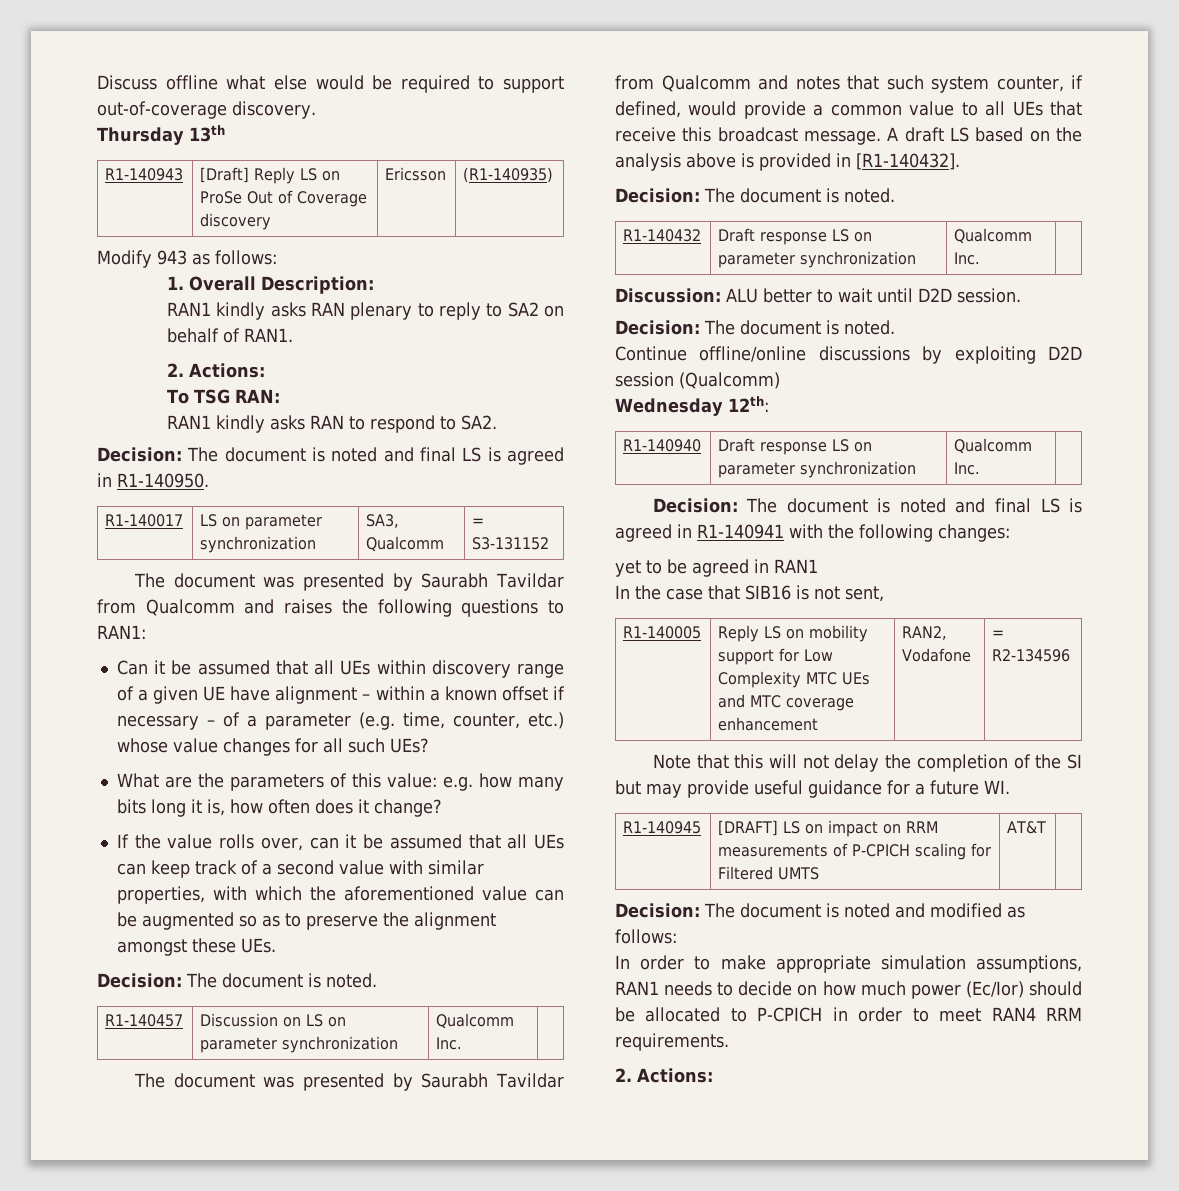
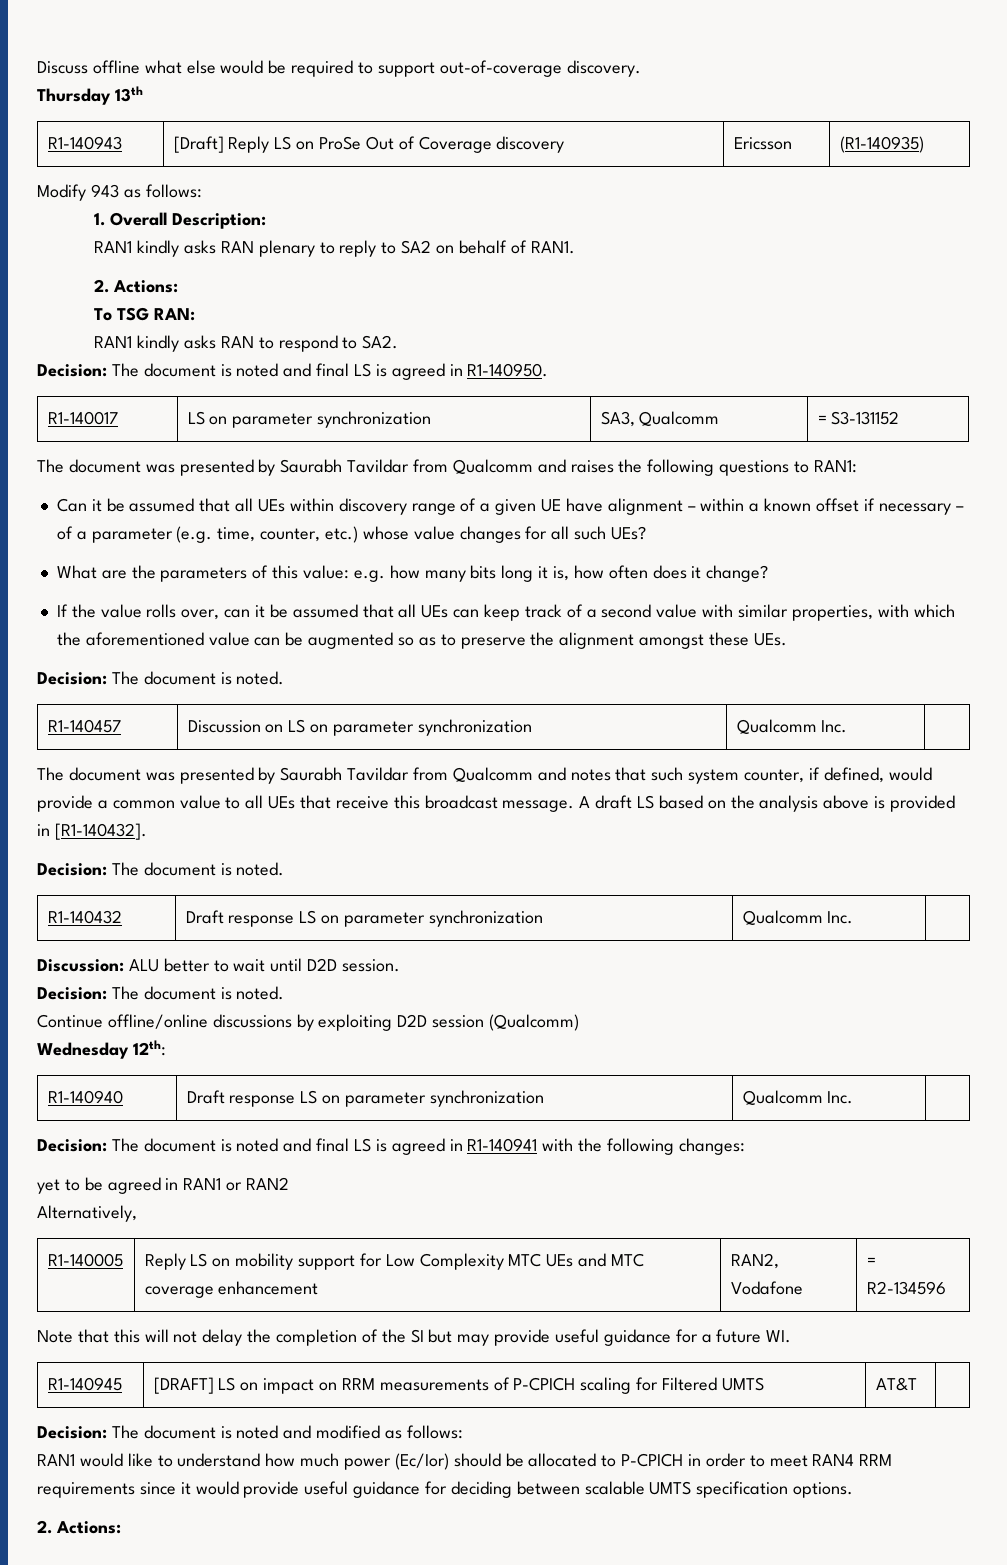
- yet to be agreed in RAN1
- In the case that SIB16 is not sent,
+ yet to be agreed in RAN1 or RAN2
+ Alternatively,
- In order to make appropriate simulation assumptions, RAN1 needs to decide on how much power (Ec/Ior) should be allocated to P-CPICH in order to meet RAN4 RRM requirements.
+ RAN1 would like to understand how much power (Ec/Ior) should be allocated to P-CPICH in order to meet RAN4 RRM requirements since it would provide useful guidance for deciding between scalable UMTS specification options.

